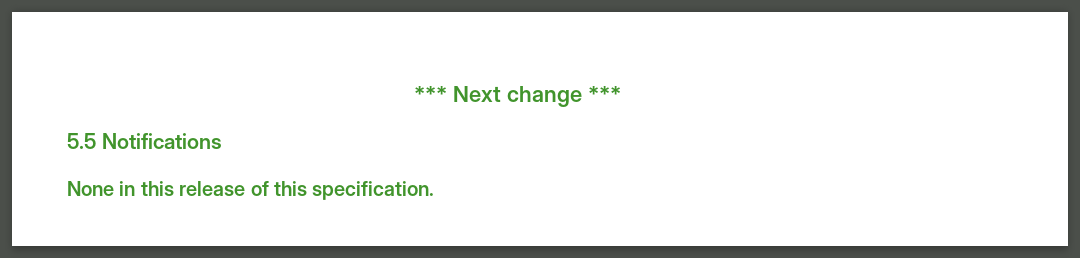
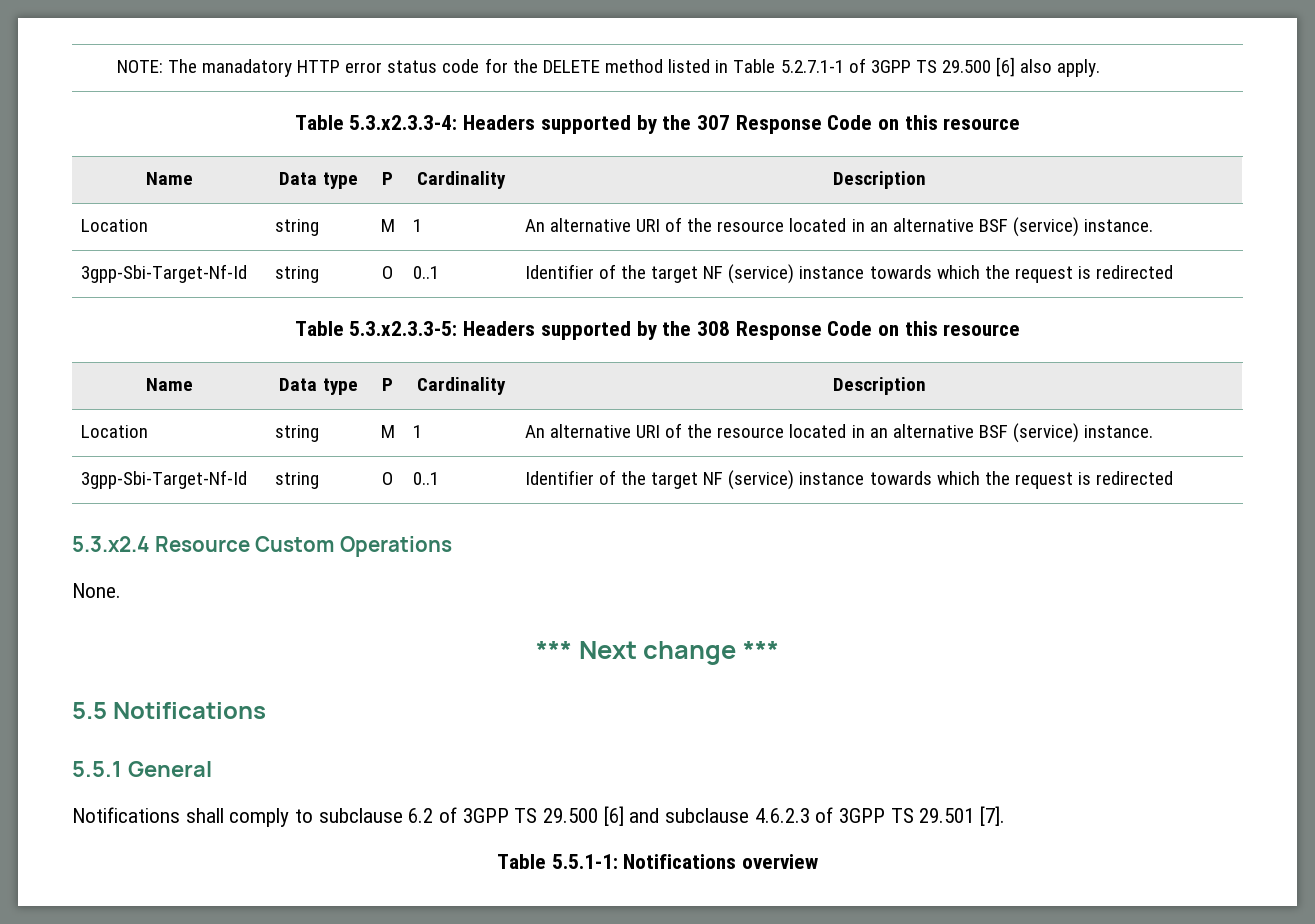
+ NOTE: The manadatory HTTP error status code for the DELETE method listed in Table 5.2.7.1-1 of 3GPP TS 29.500 [6] also apply.
+ Table 5.3.x2.3.3-4: Headers supported by the 307 Response Code on this resource
+ Name | Data type | P | Cardinality | Description
+ Location | string | M | 1 | An alternative URI of the resource located in an alternative BSF (service) instance.
+ 3gpp-Sbi-Target-Nf-Id | string | O | 0..1 | Identifier of the target NF (service) instance towards which the request is redirected
+ Table 5.3.x2.3.3-5: Headers supported by the 308 Response Code on this resource
+ Name | Data type | P | Cardinality | Description
+ Location | string | M | 1 | An alternative URI of the resource located in an alternative BSF (service) instance.
+ 3gpp-Sbi-Target-Nf-Id | string | O | 0..1 | Identifier of the target NF (service) instance towards which the request is redirected
+ 5.3.x2.4 Resource Custom Operations
+ None.
- None in this release of this specification.
+ 5.5.1 General
+ Notifications shall comply to subclause 6.2 of 3GPP TS 29.500 [6] and subclause 4.6.2.3 of 3GPP TS 29.501 [7].
+ Table 5.5.1-1: Notifications overview

